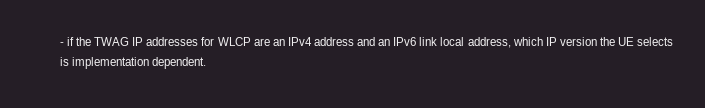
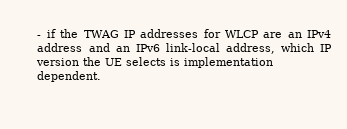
- - if the TWAG IP addresses for WLCP are an IPv4 address and an IPv6 link local address, which IP version the UE selects is implementation dependent.
+ - if the TWAG IP addresses for WLCP are an IPv4 address and an IPv6 link-local address, which IP version the UE selects is implementation dependent.

